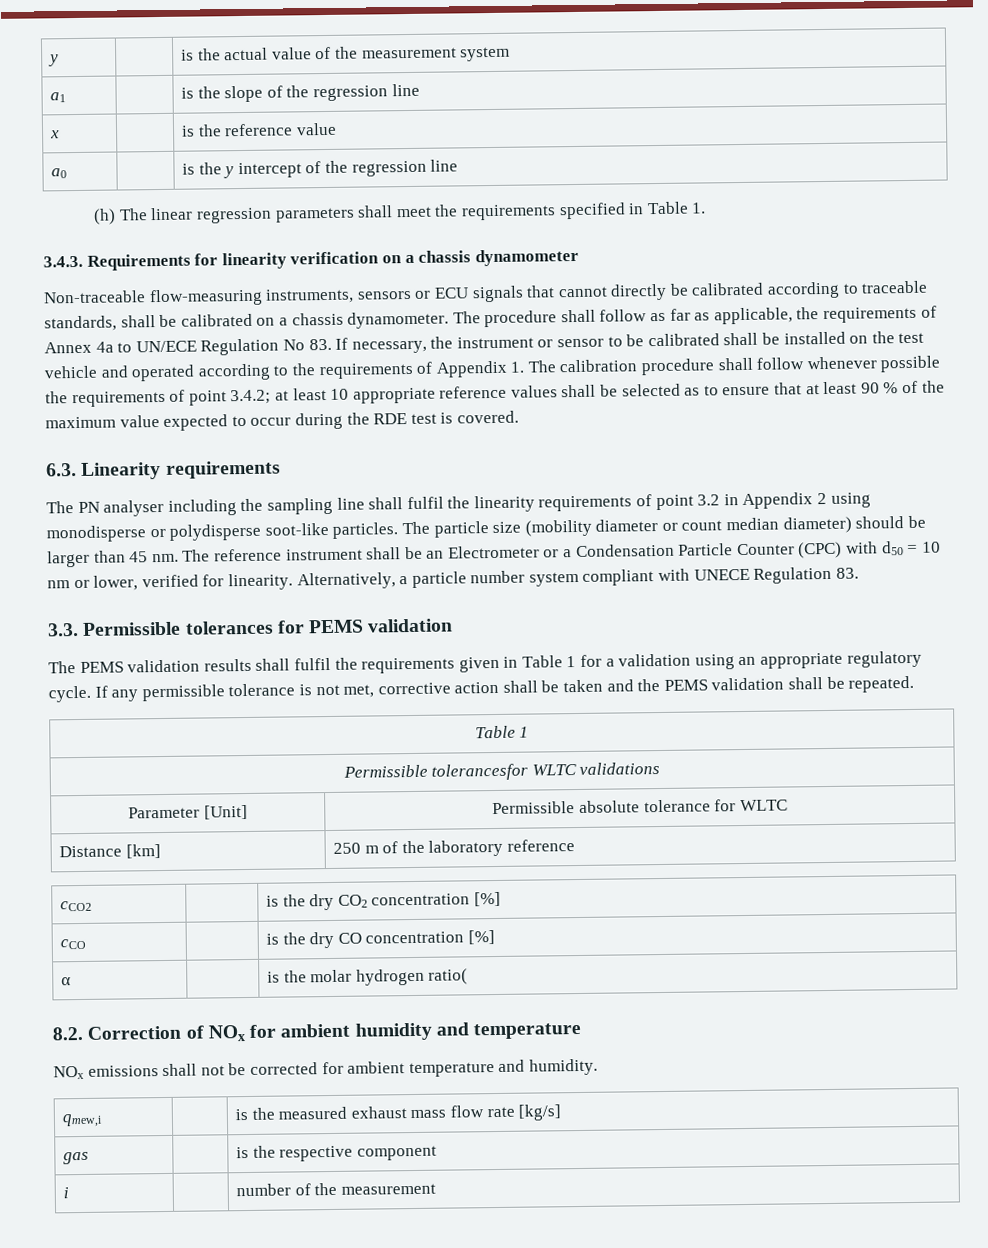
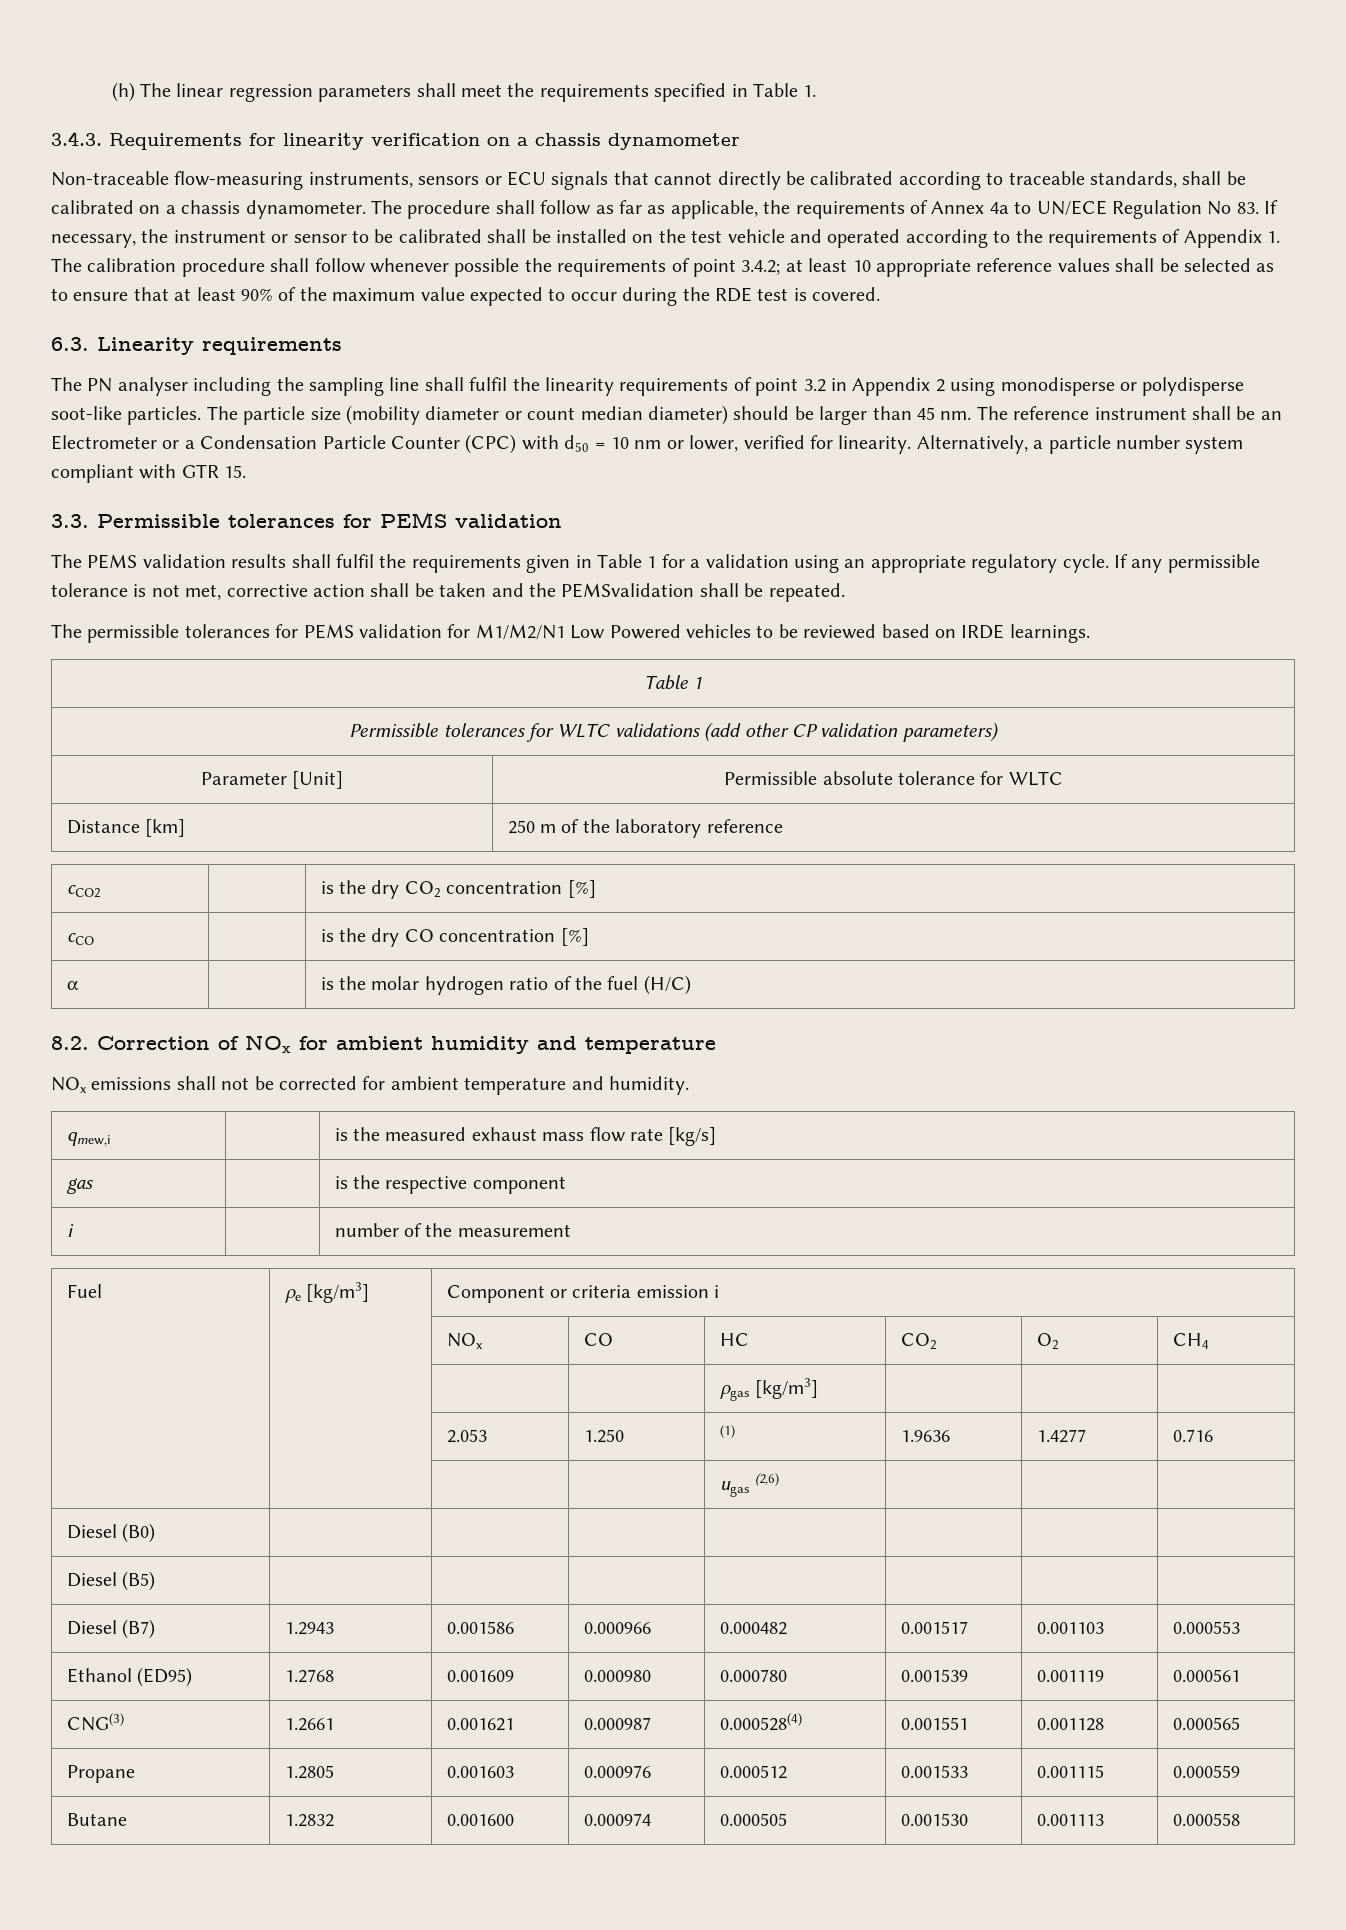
- y | | is the actual value of the measurement system
- a1 | | is the slope of the regression line
- x | | is the reference value
- a0 | | is the y intercept of the regression line
- at least 10 appropriate reference values shall be selected as to ensure that at least 90 % of the maximum value expected to occur during the RDE test is covered.
+ at least 10 appropriate reference values shall be selected as to ensure that at least 90% of the maximum value expected to occur during the RDE test is covered.
- Alternatively, a particle number system compliant with UNECE Regulation 83.
+ Alternatively, a particle number system compliant with GTR 15.
- If any permissible tolerance is not met, corrective action shall be taken and the PEMS validation shall be repeated.
+ If any permissible tolerance is not met, corrective action shall be taken and the PEMSvalidation shall be repeated.
+ The permissible tolerances for PEMS validation for M1/M2/N1 Low Powered vehicles to be reviewed based on IRDE learnings.
- Permissible tolerancesfor WLTC validations
+ Permissible tolerances for WLTC validations (add other CP validation parameters)
- α | | is the molar hydrogen ratio(
+ α | | is the molar hydrogen ratio of the fuel (H/C)
+ Fuel | ρe [kg/m3] | Component or criteria emission i
+ | | NOx | CO | HC | CO2 | O2 | CH4
+ | | | | ρgas [kg/m3] | | |
+ | | 2.053 | 1.250 | (1) | 1.9636 | 1.4277 | 0.716
+ | | | | ugas (2,6) | | |
+ Diesel (B0) | | | | | | |
+ Diesel (B5) | | | | | | |
+ Diesel (B7) | 1.2943 | 0.001586 | 0.000966 | 0.000482 | 0.001517 | 0.001103 | 0.000553
+ Ethanol (ED95) | 1.2768 | 0.001609 | 0.000980 | 0.000780 | 0.001539 | 0.001119 | 0.000561
+ CNG(3) | 1.2661 | 0.001621 | 0.000987 | 0.000528(4) | 0.001551 | 0.001128 | 0.000565
+ Propane | 1.2805 | 0.001603 | 0.000976 | 0.000512 | 0.001533 | 0.001115 | 0.000559
+ Butane | 1.2832 | 0.001600 | 0.000974 | 0.000505 | 0.001530 | 0.001113 | 0.000558

